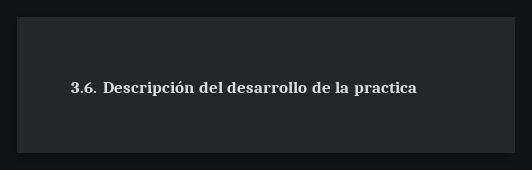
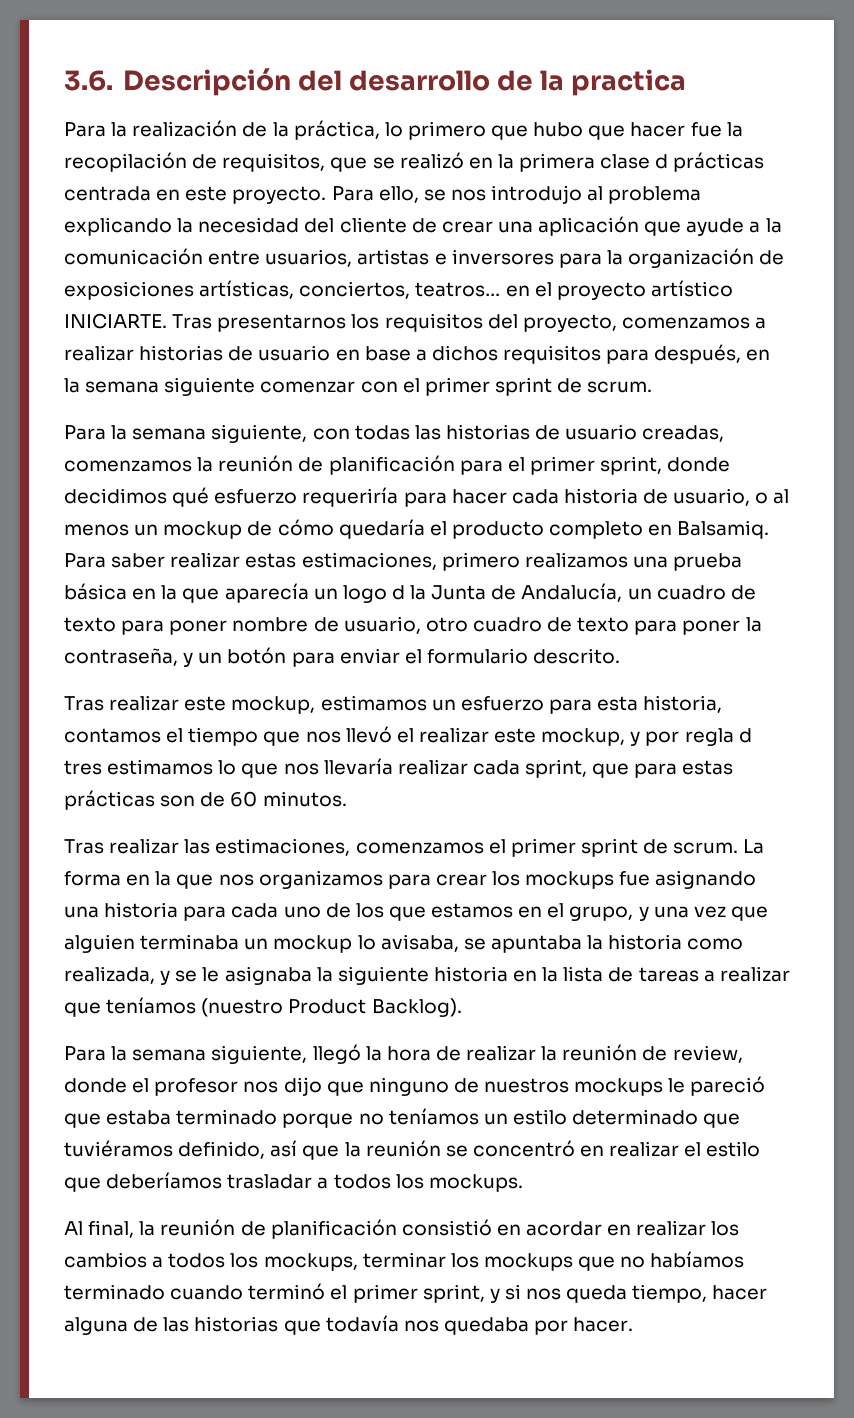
+ Para la realización de la práctica, lo primero que hubo que hacer fue la recopilación de requisitos, que se realizó en la primera clase d prácticas centrada en este proyecto. Para ello, se nos introdujo al problema explicando la necesidad del cliente de crear una aplicación que ayude a la comunicación entre usuarios, artistas e inversores para la organización de exposiciones artísticas, conciertos, teatros… en el proyecto artístico INICIARTE. Tras presentarnos los requisitos del proyecto, comenzamos a realizar historias de usuario en base a dichos requisitos para después, en la semana siguiente comenzar con el primer sprint de scrum.
+ Para la semana siguiente, con todas las historias de usuario creadas, comenzamos la reunión de planificación para el primer sprint, donde decidimos qué esfuerzo requeriría para hacer cada historia de usuario, o al menos un mockup de cómo quedaría el producto completo en Balsamiq. Para saber realizar estas estimaciones, primero realizamos una prueba básica en la que aparecía un logo d la Junta de Andalucía, un cuadro de texto para poner nombre de usuario, otro cuadro de texto para poner la contraseña, y un botón para enviar el formulario descrito.
+ Tras realizar este mockup, estimamos un esfuerzo para esta historia, contamos el tiempo que nos llevó el realizar este mockup, y por regla d tres estimamos lo que nos llevaría realizar cada sprint, que para estas prácticas son de 60 minutos.
+ Tras realizar las estimaciones, comenzamos el primer sprint de scrum. La forma en la que nos organizamos para crear los mockups fue asignando una historia para cada uno de los que estamos en el grupo, y una vez que alguien terminaba un mockup lo avisaba, se apuntaba la historia como realizada, y se le asignaba la siguiente historia en la lista de tareas a realizar que teníamos (nuestro Product Backlog).
+ Para la semana siguiente, llegó la hora de realizar la reunión de review, donde el profesor nos dijo que ninguno de nuestros mockups le pareció que estaba terminado porque no teníamos un estilo determinado que tuviéramos definido, así que la reunión se concentró en realizar el estilo que deberíamos trasladar a todos los mockups.
+ Al final, la reunión de planificación consistió en acordar en realizar los cambios a todos los mockups, terminar los mockups que no habíamos terminado cuando terminó el primer sprint, y si nos queda tiempo, hacer alguna de las historias que todavía nos quedaba por hacer.

